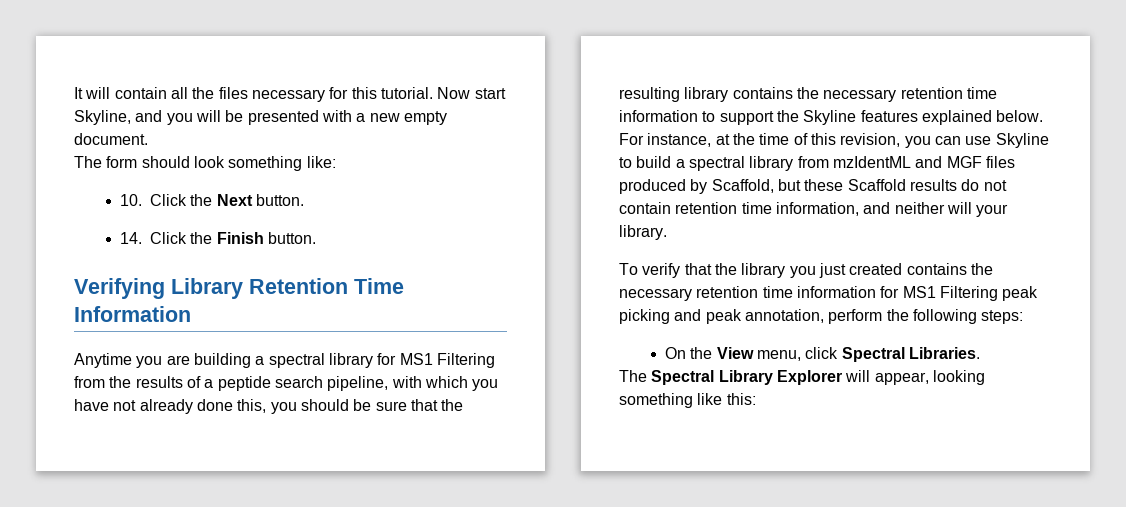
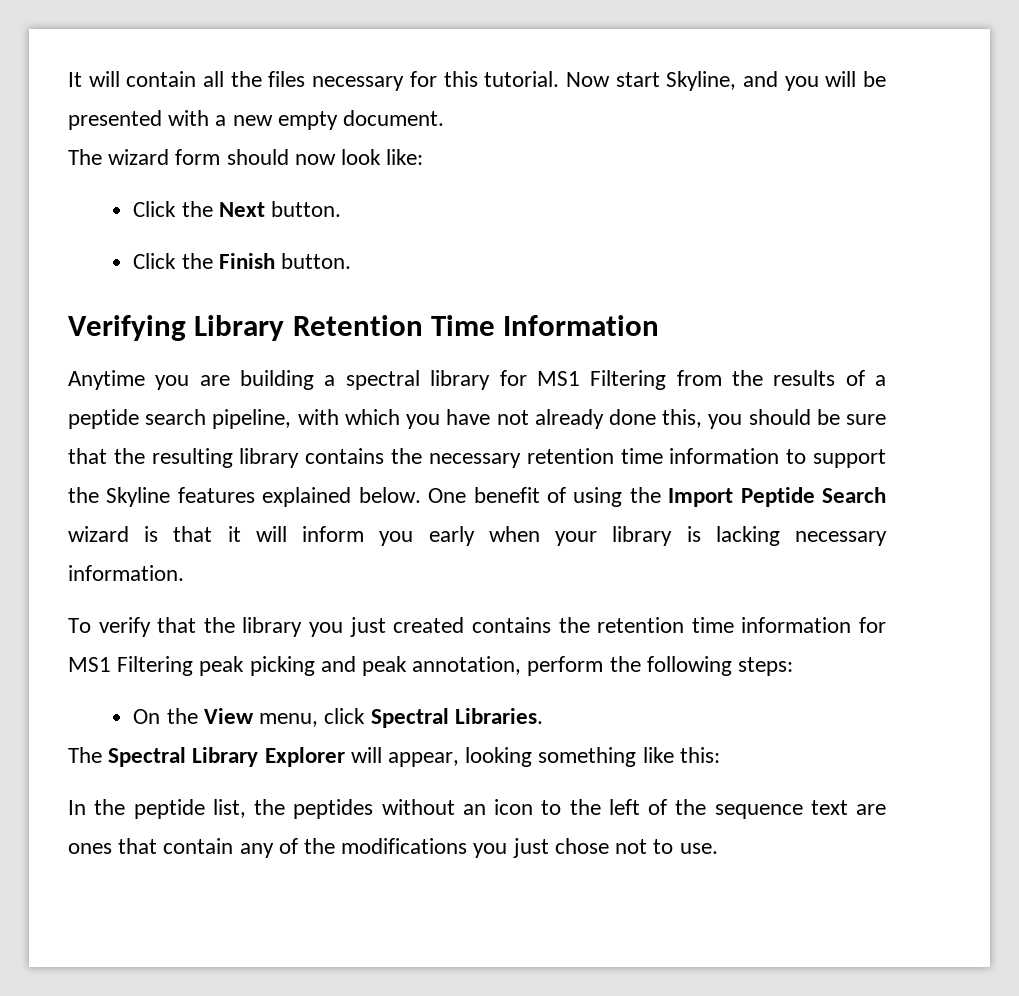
- The form should look something like:
+ The wizard form should now look like:
- 10. Click the Next button.
+ Click the Next button.
- 14. Click the Finish button.
+ Click the Finish button.
- For instance, at the time of this revision, you can use Skyline to build a spectral library from mzIdentML and MGF files produced by Scaffold, but these Scaffold results do not contain retention time information, and neither will your library.
+ One benefit of using the Import Peptide Search wizard is that it will inform you early when your library is lacking necessary information.
- To verify that the library you just created contains the necessary retention time information for MS1 Filtering peak picking and peak annotation, perform the following steps:
+ To verify that the library you just created contains the retention time information for MS1 Filtering peak picking and peak annotation, perform the following steps:
+ In the peptide list, the peptides without an icon to the left of the sequence text are ones that contain any of the modifications you just chose not to use.

